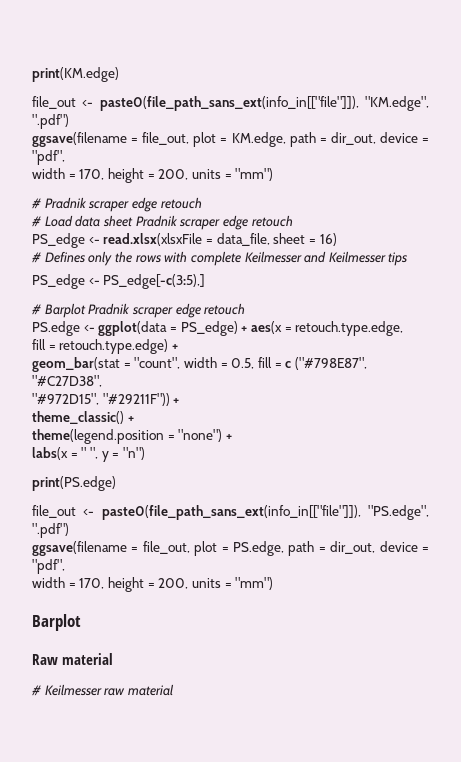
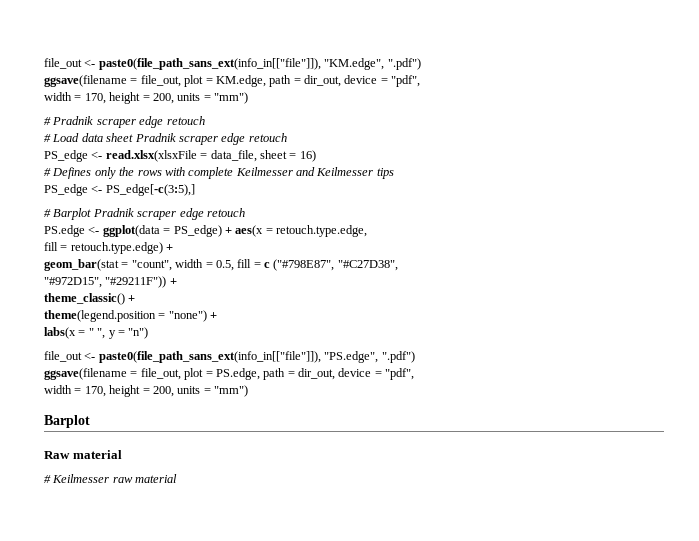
- print(KM.edge)
- print(PS.edge)

